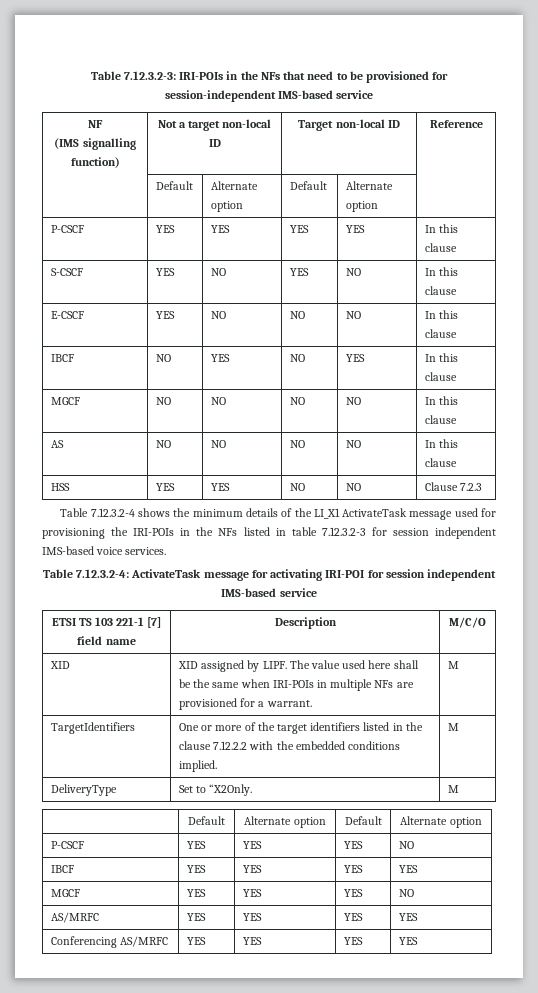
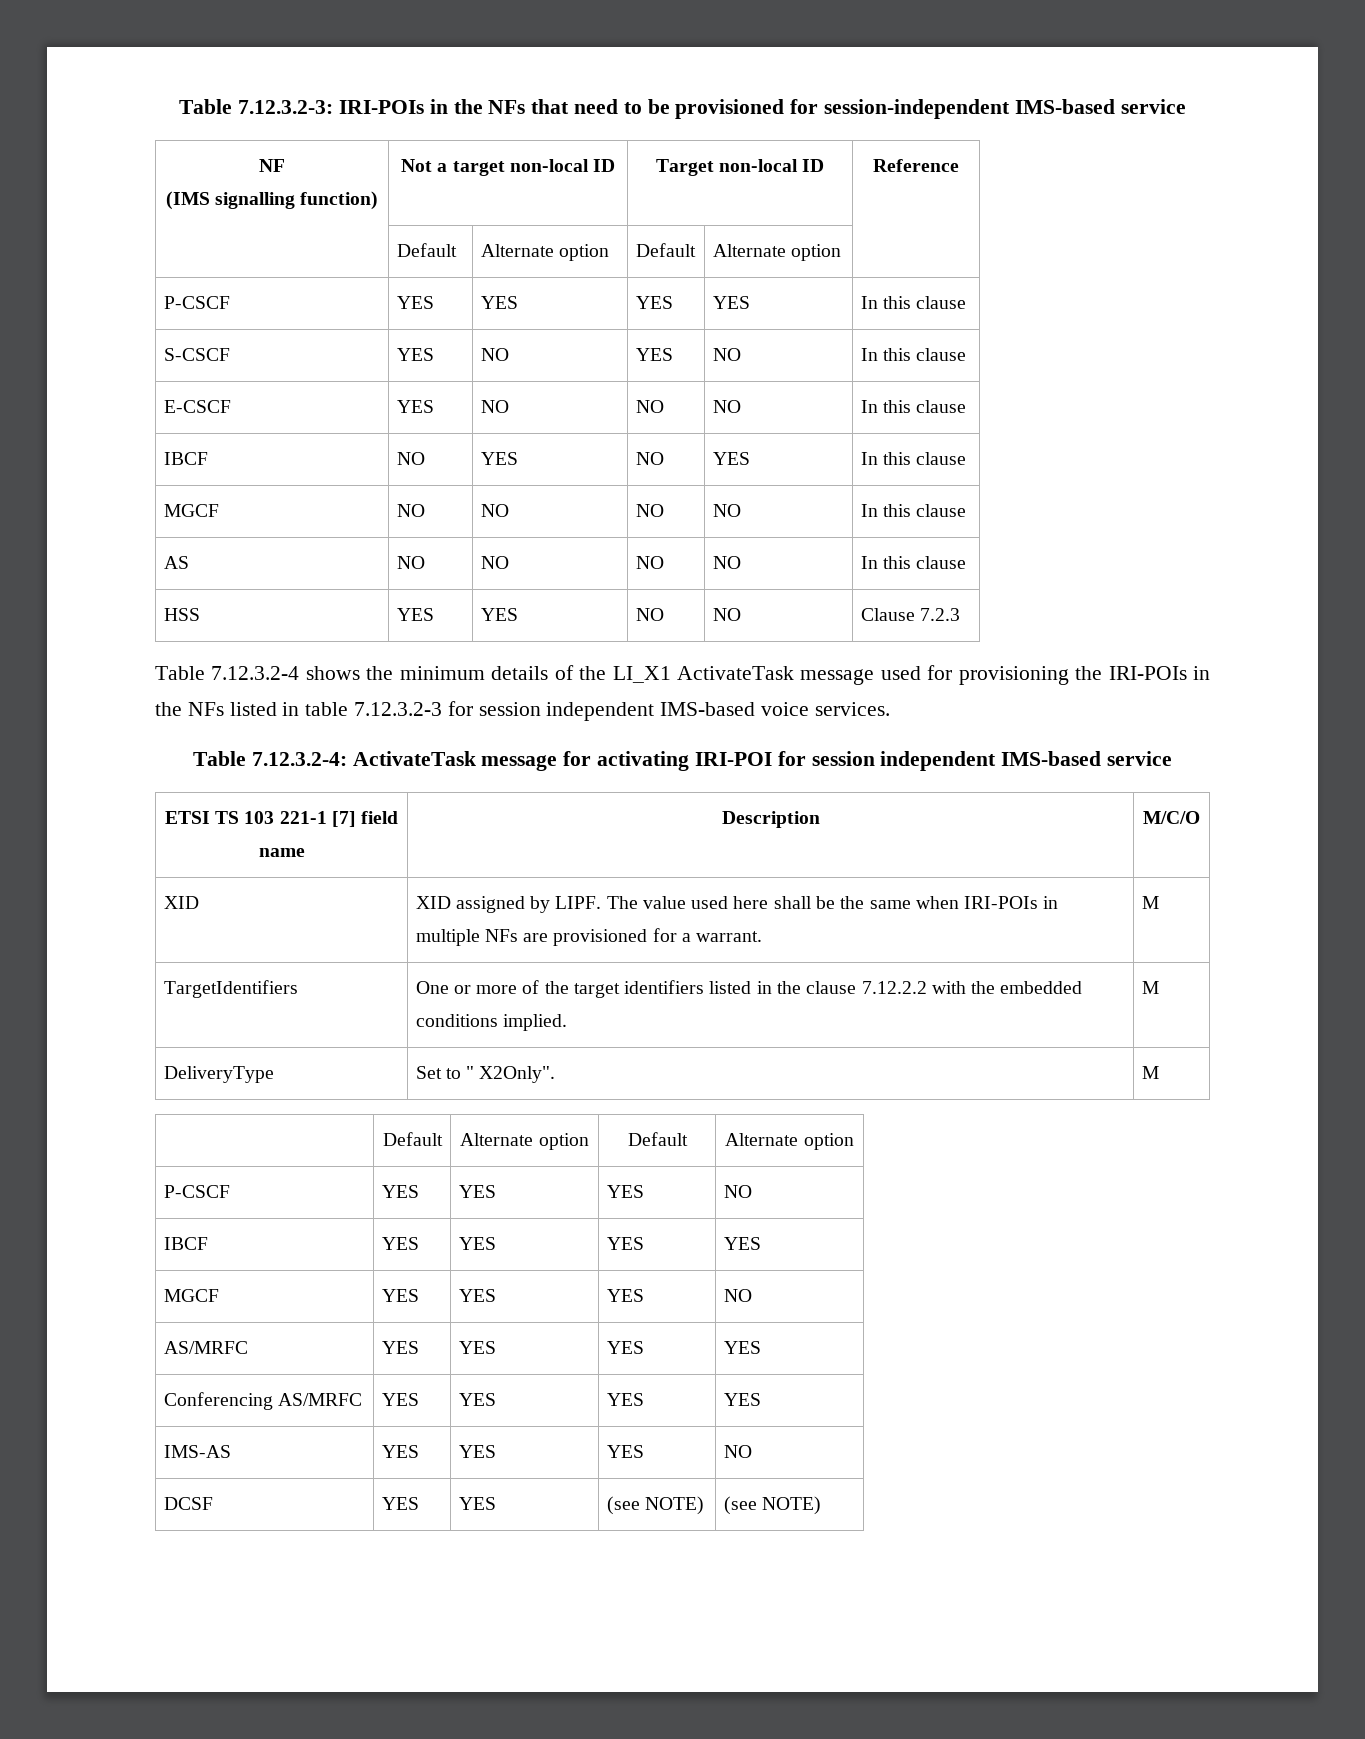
- DeliveryType | Set to “X2Only. | M
+ DeliveryType | Set to " X2Only". | M
+ IMS-AS | YES | YES | YES | NO
+ DCSF | YES | YES | (see NOTE) | (see NOTE)

